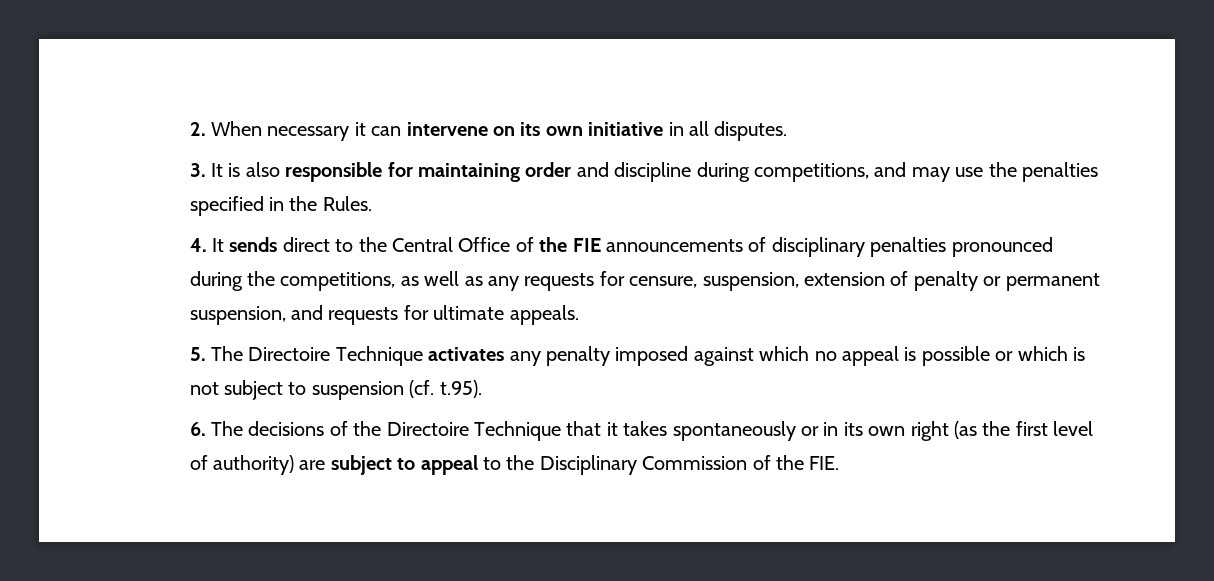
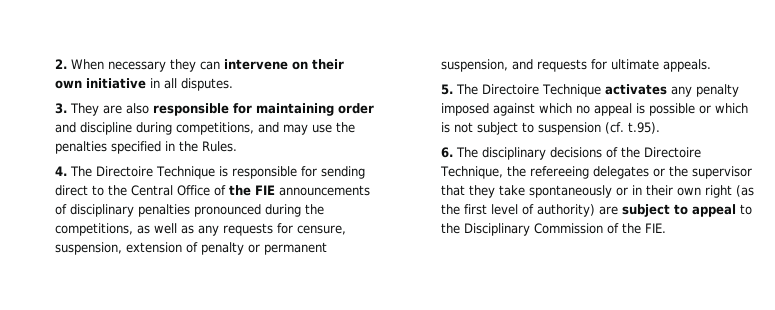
- 2. When necessary it can intervene on its own initiative in all disputes.
+ 2. When necessary they can intervene on their own initiative in all disputes.
- 3. It is also responsible for maintaining order and discipline during competitions, and may use the penalties specified in the Rules.
+ 3. They are also responsible for maintaining order and discipline during competitions, and may use the penalties specified in the Rules.
- 4. It sends direct to the Central Office of the FIE announcements of disciplinary penalties pronounced during the competitions, as well as any requests for censure, suspension, extension of penalty or permanent suspension, and requests for ultimate appeals.
+ 4. The Directoire Technique is responsible for sending direct to the Central Office of the FIE announcements of disciplinary penalties pronounced during the competitions, as well as any requests for censure, suspension, extension of penalty or permanent suspension, and requests for ultimate appeals.
- 6. The decisions of the Directoire Technique that it takes spontaneously or in its own right (as the first level of authority) are subject to appeal to the Disciplinary Commission of the FIE.
+ 6. The disciplinary decisions of the Directoire Technique, the refereeing delegates or the supervisor that they take spontaneously or in their own right (as the first level of authority) are subject to appeal to the Disciplinary Commission of the FIE.

